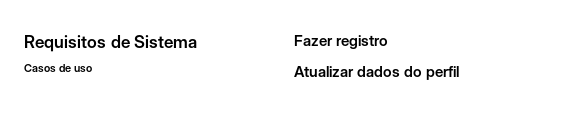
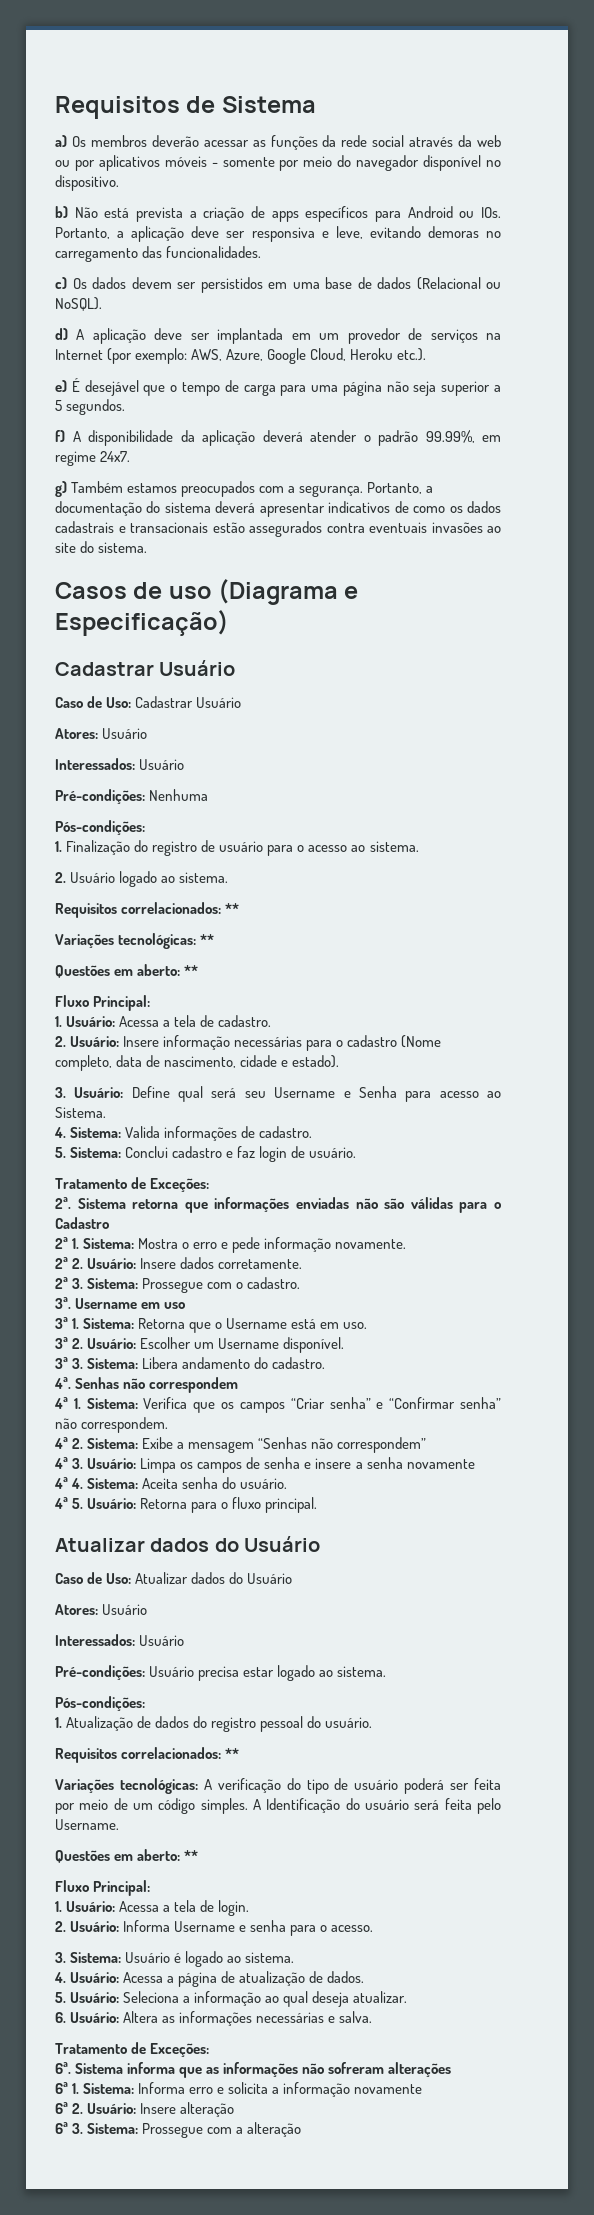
- Casos de uso
- Fazer registro
- Atualizar dados do perfil
+ a) Os membros deverão acessar as funções da rede social através da web ou por aplicativos móveis - somente por meio do navegador disponível no dispositivo.
+ b) Não está prevista a criação de apps específicos para Android ou IOs. Portanto, a aplicação deve ser responsiva e leve, evitando demoras no carregamento das funcionalidades.
+ c) Os dados devem ser persistidos em uma base de dados (Relacional ou NoSQL).
+ d) A aplicação deve ser implantada em um provedor de serviços na Internet (por exemplo: AWS, Azure, Google Cloud, Heroku etc.).
+ e) É desejável que o tempo de carga para uma página não seja superior a 5 segundos.
+ f) A disponibilidade da aplicação deverá atender o padrão 99.99%, em regime 24x7.
+ g) Também estamos preocupados com a segurança. Portanto, a documentação do sistema deverá apresentar indicativos de como os dados cadastrais e transacionais estão assegurados contra eventuais invasões ao site do sistema.
+ Casos de uso (Diagrama e Especificação)
+ Cadastrar Usuário
+ Caso de Uso: Cadastrar Usuário
+ Atores: Usuário
+ Interessados: Usuário
+ Pré-condições: Nenhuma
+ Pós-condições:
+ 1. Finalização do registro de usuário para o acesso ao sistema.
+ 2. Usuário logado ao sistema.
+ Requisitos correlacionados: **
+ Variações tecnológicas: **
+ Questões em aberto: **
+ Fluxo Principal:
+ 1. Usuário: Acessa a tela de cadastro.
+ 2. Usuário: Insere informação necessárias para o cadastro (Nome completo, data de nascimento, cidade e estado).
+ 3. Usuário: Define qual será seu Username e Senha para acesso ao Sistema.
+ 4. Sistema: Valida informações de cadastro.
+ 5. Sistema: Conclui cadastro e faz login de usuário.
+ Tratamento de Exceções:
+ 2ª. Sistema retorna que informações enviadas não são válidas para o Cadastro
+ 2ª 1. Sistema: Mostra o erro e pede informação novamente.
+ 2ª 2. Usuário: Insere dados corretamente.
+ 2ª 3. Sistema: Prossegue com o cadastro.
+ 3ª. Username em uso
+ 3ª 1. Sistema: Retorna que o Username está em uso.
+ 3ª 2. Usuário: Escolher um Username disponível.
+ 3ª 3. Sistema: Libera andamento do cadastro.
+ 4ª. Senhas não correspondem
+ 4ª 1. Sistema: Verifica que os campos “Criar senha” e “Confirmar senha” não correspondem.
+ 4ª 2. Sistema: Exibe a mensagem “Senhas não correspondem”
+ 4ª 3. Usuário: Limpa os campos de senha e insere a senha novamente
+ 4ª 4. Sistema: Aceita senha do usuário.
+ 4ª 5. Usuário: Retorna para o fluxo principal.
+ Atualizar dados do Usuário
+ Caso de Uso: Atualizar dados do Usuário
+ Atores: Usuário
+ Interessados: Usuário
+ Pré-condições: Usuário precisa estar logado ao sistema.
+ Pós-condições:
+ 1. Atualização de dados do registro pessoal do usuário.
+ Requisitos correlacionados: **
+ Variações tecnológicas: A verificação do tipo de usuário poderá ser feita por meio de um código simples. A Identificação do usuário será feita pelo Username.
+ Questões em aberto: **
+ Fluxo Principal:
+ 1. Usuário: Acessa a tela de login.
+ 2. Usuário: Informa Username e senha para o acesso.
+ 3. Sistema: Usuário é logado ao sistema.
+ 4. Usuário: Acessa a página de atualização de dados.
+ 5. Usuário: Seleciona a informação ao qual deseja atualizar.
+ 6. Usuário: Altera as informações necessárias e salva.
+ Tratamento de Exceções:
+ 6ª. Sistema informa que as informações não sofreram alterações
+ 6ª 1. Sistema: Informa erro e solicita a informação novamente
+ 6ª 2. Usuário: Insere alteração
+ 6ª 3. Sistema: Prossegue com a alteração

